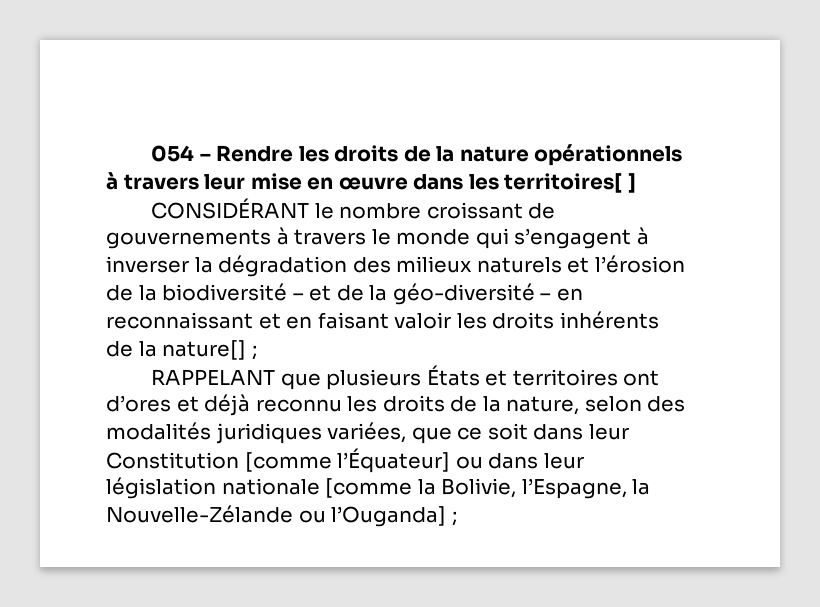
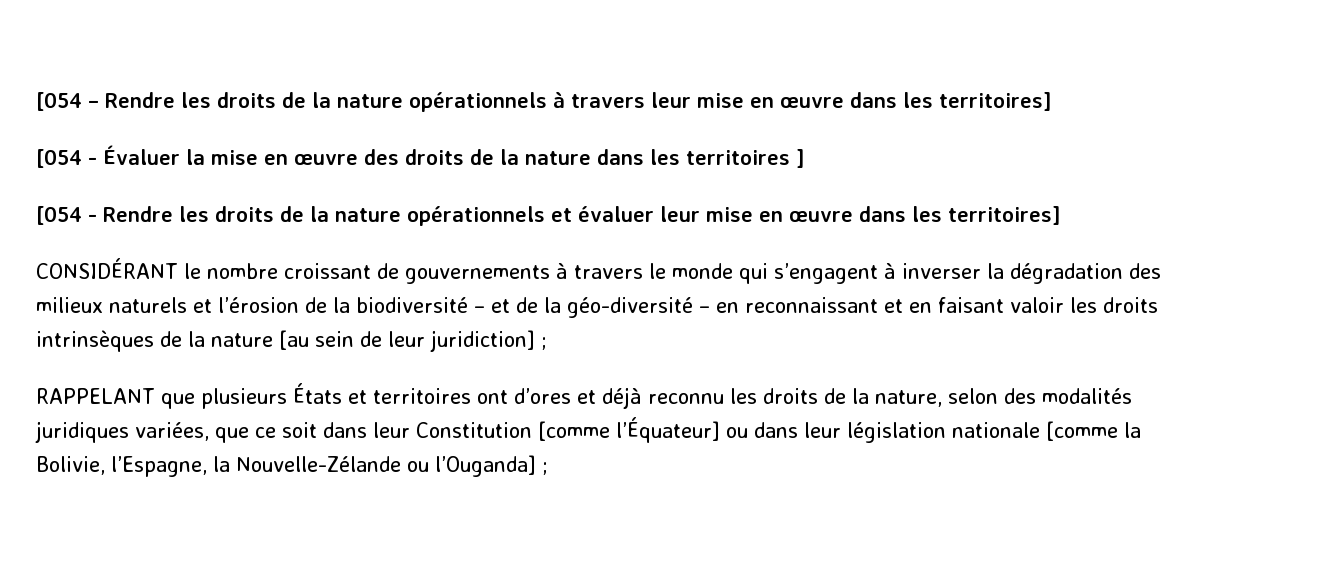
- 054 – Rendre les droits de la nature opérationnels à travers leur mise en œuvre dans les territoires[ ]
+ [054 – Rendre les droits de la nature opérationnels à travers leur mise en œuvre dans les territoires]
+ [054 - Évaluer la mise en œuvre des droits de la nature dans les territoires ]
+ [054 - Rendre les droits de la nature opérationnels et évaluer leur mise en œuvre dans les territoires]
- CONSIDÉRANT le nombre croissant de gouvernements à travers le monde qui s’engagent à inverser la dégradation des milieux naturels et l’érosion de la biodiversité – et de la géo-diversité – en reconnaissant et en faisant valoir les droits inhérents de la nature[] ;
+ CONSIDÉRANT le nombre croissant de gouvernements à travers le monde qui s’engagent à inverser la dégradation des milieux naturels et l’érosion de la biodiversité – et de la géo-diversité – en reconnaissant et en faisant valoir les droits intrinsèques de la nature [au sein de leur juridiction] ;

